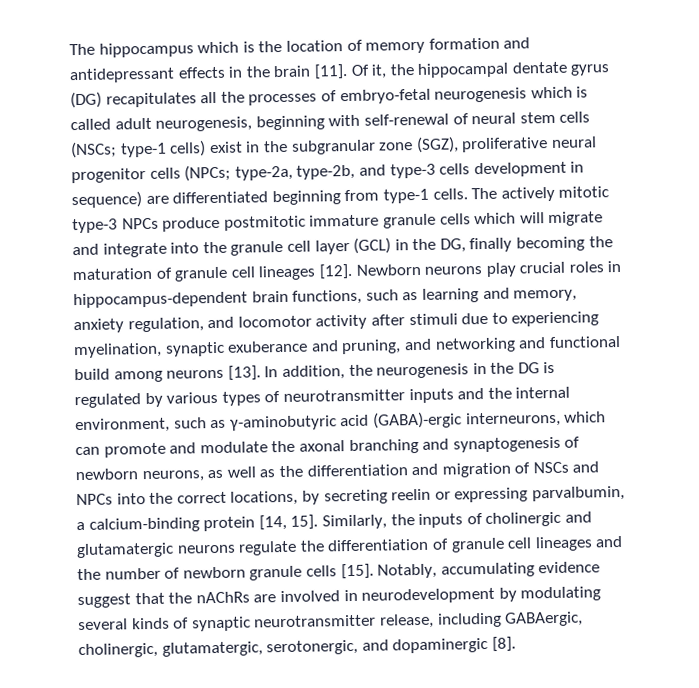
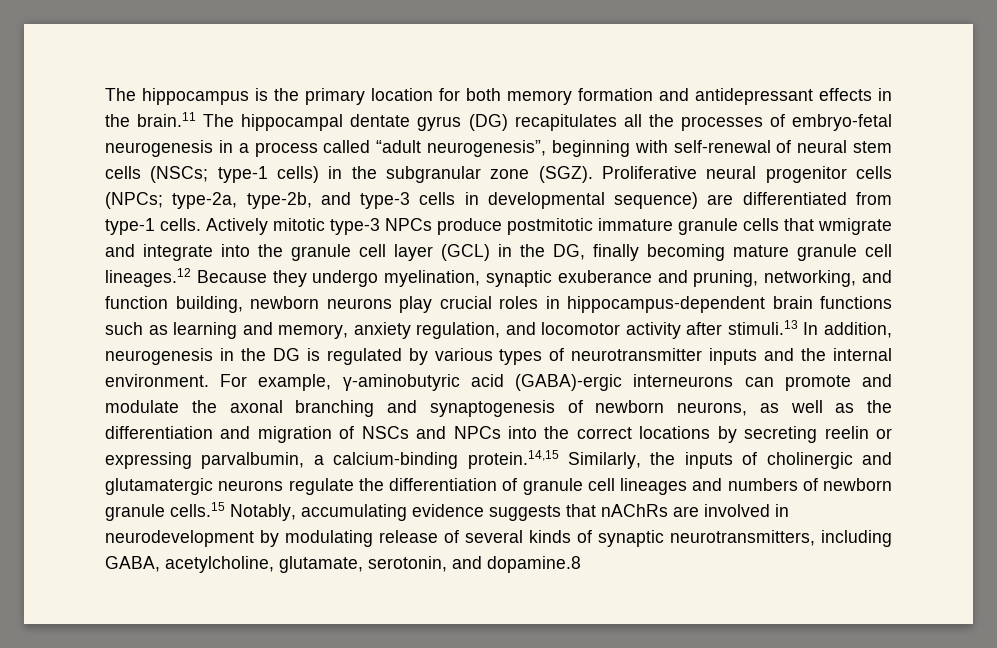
- The hippocampus which is the location of memory formation and antidepressant effects in the brain [11]. Of it, the hippocampal dentate gyrus (DG) recapitulates all the processes of embryo-fetal neurogenesis which is called adult neurogenesis, beginning with self-renewal of neural stem cells (NSCs; type-1 cells) exist in the subgranular zone (SGZ), proliferative neural progenitor cells (NPCs; type-2a, type-2b, and type-3 cells development in sequence) are differentiated beginning from type-1 cells.
+ The hippocampus is the primary location for both memory formation and antidepressant effects in the brain.11 The hippocampal dentate gyrus (DG) recapitulates all the processes of embryo-fetal neurogenesis in a process called “adult neurogenesis”, beginning with self-renewal of neural stem cells (NSCs; type-1 cells) in the subgranular zone (SGZ). Proliferative neural progenitor cells (NPCs; type-2a, type-2b, and type-3 cells in developmental sequence) are differentiated from type-1 cells.
- The actively mitotic type-3 NPCs produce postmitotic immature granule cells which will migrate and integrate into the granule cell layer (GCL) in the DG, finally becoming the maturation of granule cell lineages [12]. Newborn neurons play crucial roles in hippocampus-dependent brain functions, such as learning and memory, anxiety regulation, and locomotor activity after stimuli due to experiencing myelination, synaptic exuberance and pruning, and networking and functional build among neurons [13]. In addition, the neurogenesis in the DG is regulated by various types of neurotransmitter inputs and the internal environment, such as γ-aminobutyric acid (GABA)-ergic interneurons, which can promote and modulate the axonal branching and synaptogenesis of newborn neurons, as well as the differentiation and migration of NSCs and NPCs into the correct locations, by secreting reelin or expressing parvalbumin, a calcium-binding protein [14, 15]. Similarly, the inputs of cholinergic and glutamatergic neurons regulate the differentiation of granule cell lineages and the number of newborn granule cells [15]. Notably, accumulating evidence suggest that the nAChRs are involved in neurodevelopment by modulating several kinds of synaptic neurotransmitter release, including GABAergic, cholinergic, glutamatergic, serotonergic, and dopaminergic [8].
+ Actively mitotic type-3 NPCs produce postmitotic immature granule cells that wmigrate and integrate into the granule cell layer (GCL) in the DG, finally becoming mature granule cell lineages.12 Because they undergo myelination, synaptic exuberance and pruning, networking, and function building, newborn neurons play crucial roles in hippocampus-dependent brain functions such as learning and memory, anxiety regulation, and locomotor activity after stimuli.13 In addition, neurogenesis in the DG is regulated by various types of neurotransmitter inputs and the internal environment. For example, γ-aminobutyric acid (GABA)-ergic interneurons can promote and modulate the axonal branching and synaptogenesis of newborn neurons, as well as the differentiation and migration of NSCs and NPCs into the correct locations by secreting reelin or expressing parvalbumin, a calcium-binding protein.14,15 Similarly, the inputs of cholinergic and glutamatergic neurons regulate the differentiation of granule cell lineages and numbers of newborn granule cells.15 Notably, accumulating evidence suggests that nAChRs are involved in neurodevelopment by modulating release of several kinds of synaptic neurotransmitters, including GABA, acetylcholine, glutamate, serotonin, and dopamine.8

